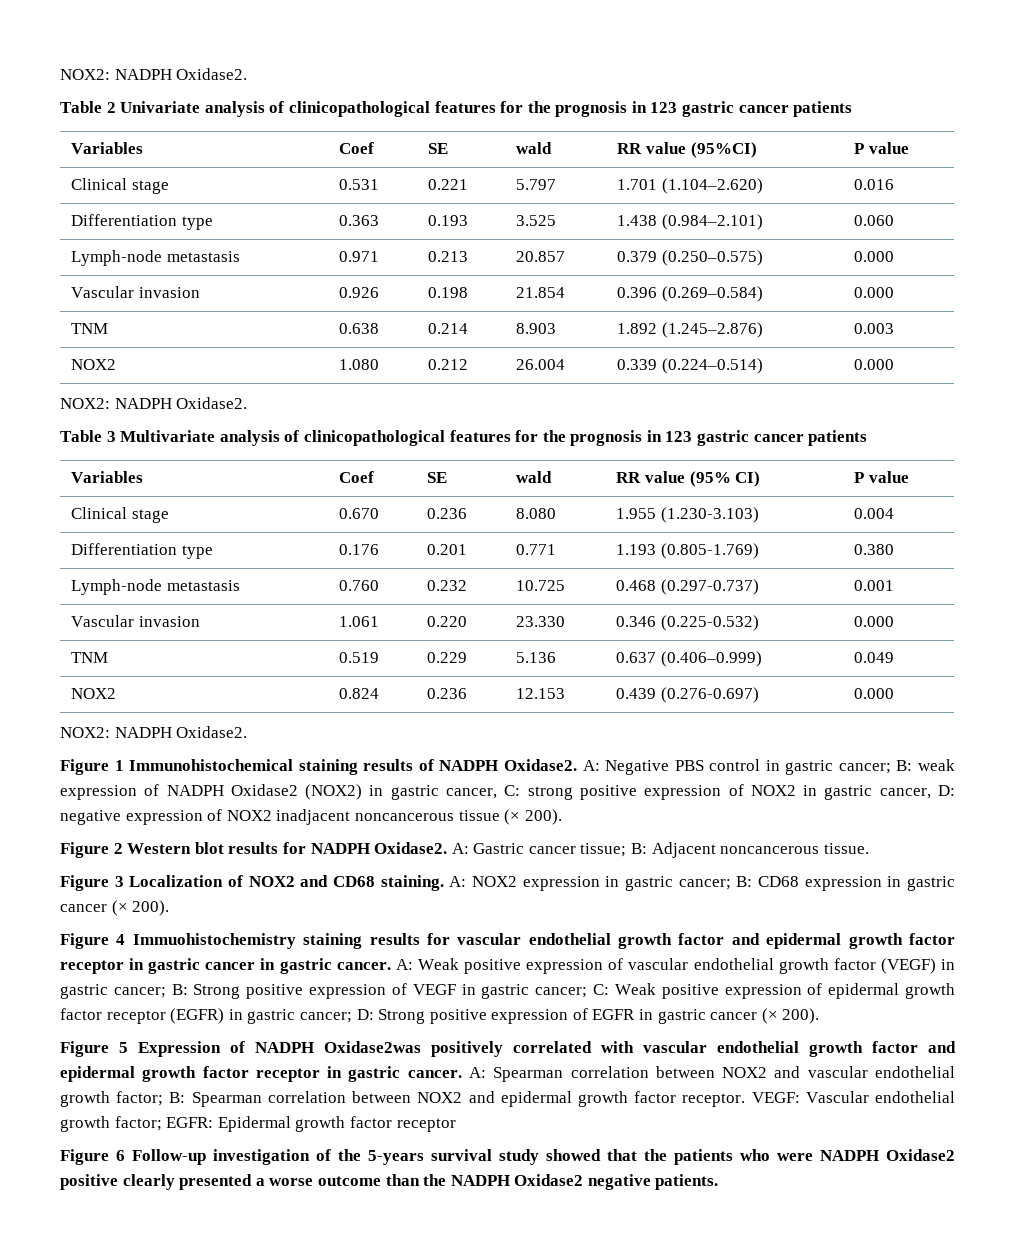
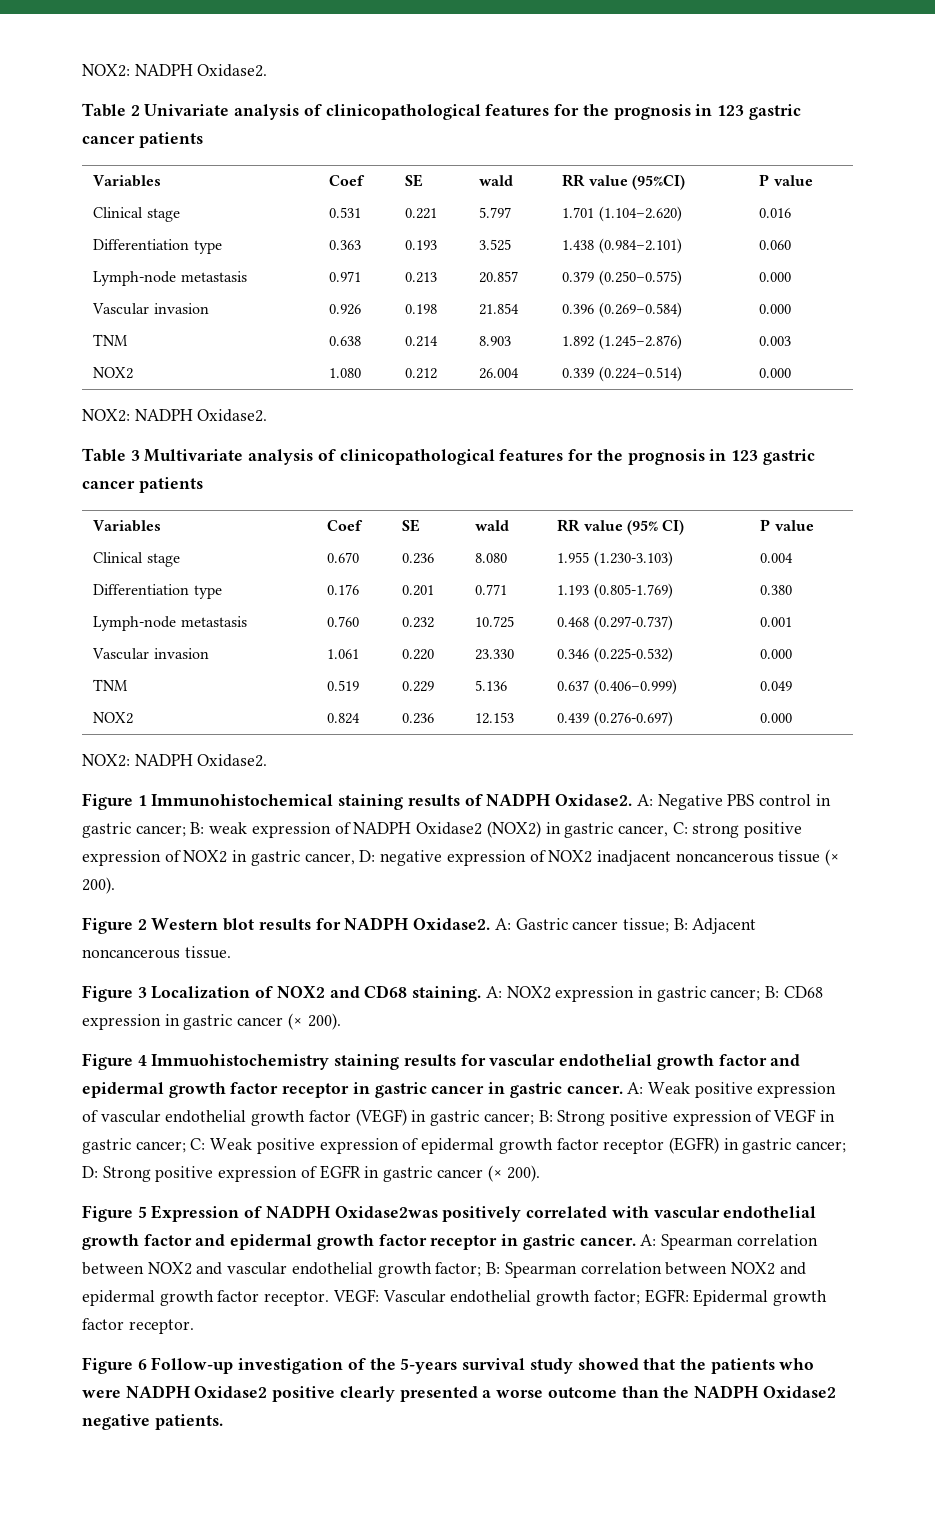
- VEGF: Vascular endothelial growth factor; EGFR: Epidermal growth factor receptor
+ VEGF: Vascular endothelial growth factor; EGFR: Epidermal growth factor receptor.

